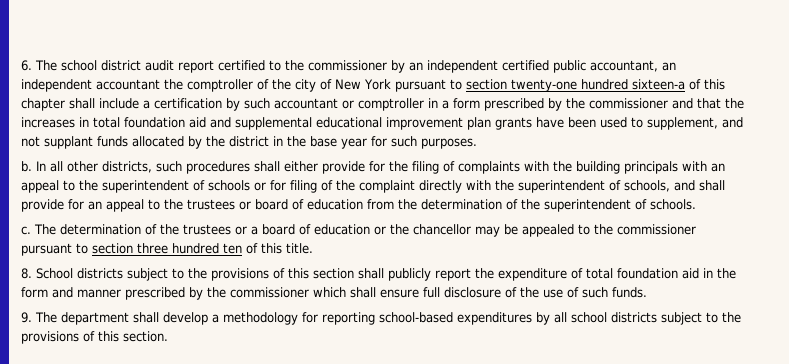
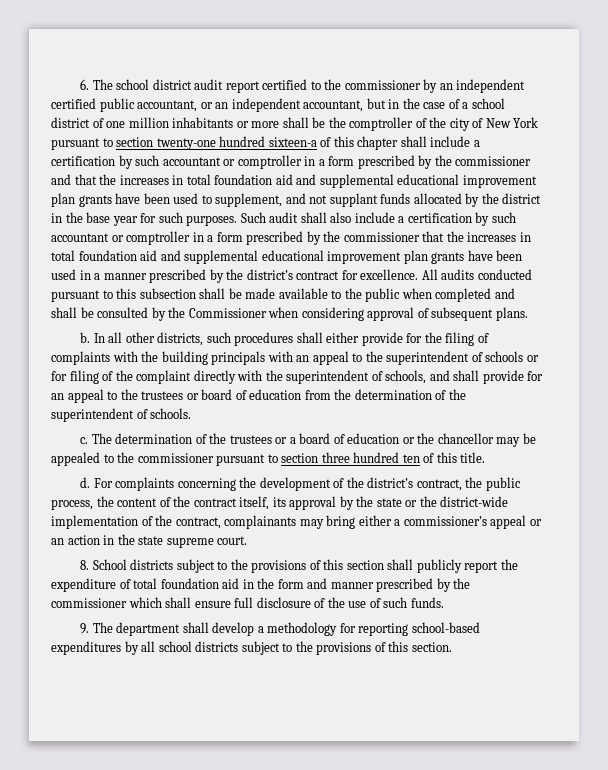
- 6. The school district audit report certified to the commissioner by an independent certified public accountant, an independent accountant the comptroller of the city of New York pursuant to section twenty-one hundred sixteen-a of this chapter shall include a certification by such accountant or comptroller in a form prescribed by the commissioner and that the increases in total foundation aid and supplemental educational improvement plan grants have been used to supplement, and not supplant funds allocated by the district in the base year for such purposes.
+ 6. The school district audit report certified to the commissioner by an independent certified public accountant, or an independent accountant, but in the case of a school district of one million inhabitants or more shall be the comptroller of the city of New York pursuant to section twenty-one hundred sixteen-a of this chapter shall include a certification by such accountant or comptroller in a form prescribed by the commissioner and that the increases in total foundation aid and supplemental educational improvement plan grants have been used to supplement, and not supplant funds allocated by the district in the base year for such purposes. Such audit shall also include a certification by such accountant or comptroller in a form prescribed by the commissioner that the increases in total foundation aid and supplemental educational improvement plan grants have been used in a manner prescribed by the district’s contract for excellence. All audits conducted pursuant to this subsection shall be made available to the public when completed and shall be consulted by the Commissioner when considering approval of subsequent plans.
+ d. For complaints concerning the development of the district’s contract, the public process, the content of the contract itself, its approval by the state or the district-wide implementation of the contract, complainants may bring either a commissioner’s appeal or an action in the state supreme court.

